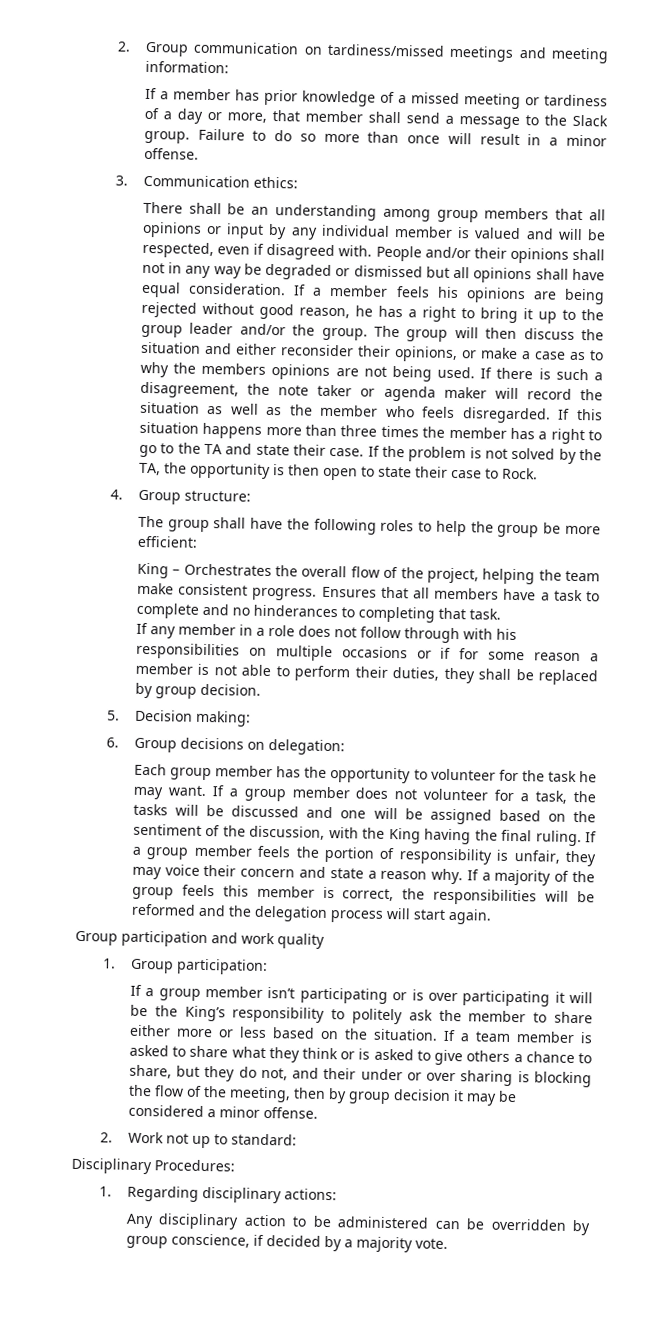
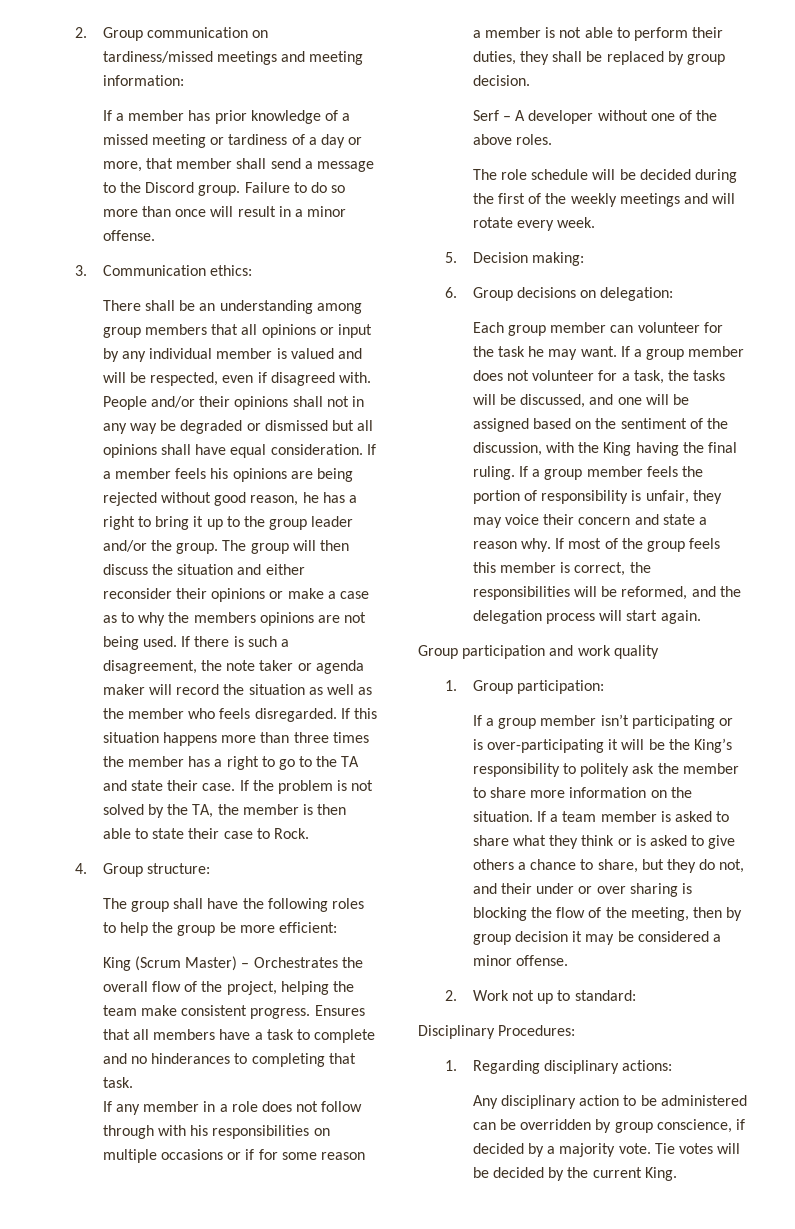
- If a member has prior knowledge of a missed meeting or tardiness of a day or more, that member shall send a message to the Slack group.
+ If a member has prior knowledge of a missed meeting or tardiness of a day or more, that member shall send a message to the Discord group.
- The group will then discuss the situation and either reconsider their opinions, or make a case as to why the members opinions are not being used.
+ The group will then discuss the situation and either reconsider their opinions or make a case as to why the members opinions are not being used.
- If the problem is not solved by the TA, the opportunity is then open to state their case to Rock.
+ If the problem is not solved by the TA, the member is then able to state their case to Rock.
- King – Orchestrates the overall flow of the project, helping the team make consistent progress.
+ King (Scrum Master) – Orchestrates the overall flow of the project, helping the team make consistent progress.
+ Serf – A developer without one of the above roles.
+ The role schedule will be decided during the first of the weekly meetings and will rotate every week.
- Each group member has the opportunity to volunteer for the task he may want.
+ Each group member can volunteer for the task he may want.
- If a group member does not volunteer for a task, the tasks will be discussed and one will be assigned based on the sentiment of the discussion, with the King having the final ruling.
+ If a group member does not volunteer for a task, the tasks will be discussed, and one will be assigned based on the sentiment of the discussion, with the King having the final ruling.
- If a majority of the group feels this member is correct, the responsibilities will be reformed and the delegation process will start again.
+ If most of the group feels this member is correct, the responsibilities will be reformed, and the delegation process will start again.
- If a group member isn’t participating or is over participating it will be the King’s responsibility to politely ask the member to share either more or less based on the situation.
+ If a group member isn’t participating or is over-participating it will be the King’s responsibility to politely ask the member to share more information on the situation.
+ Tie votes will be decided by the current King.

